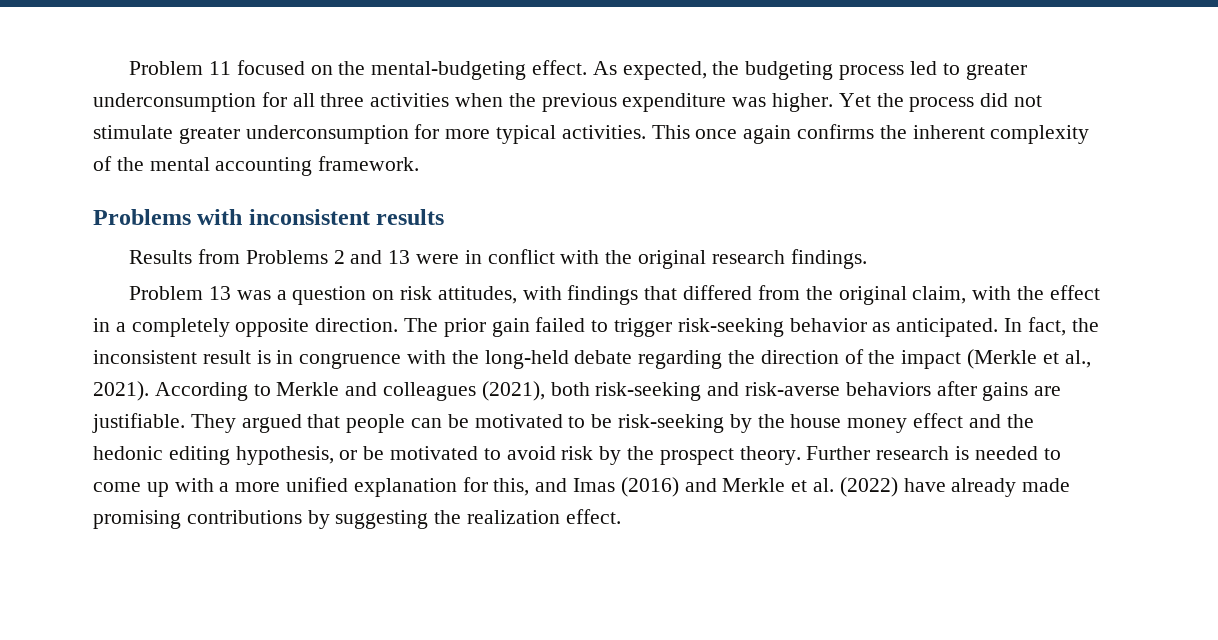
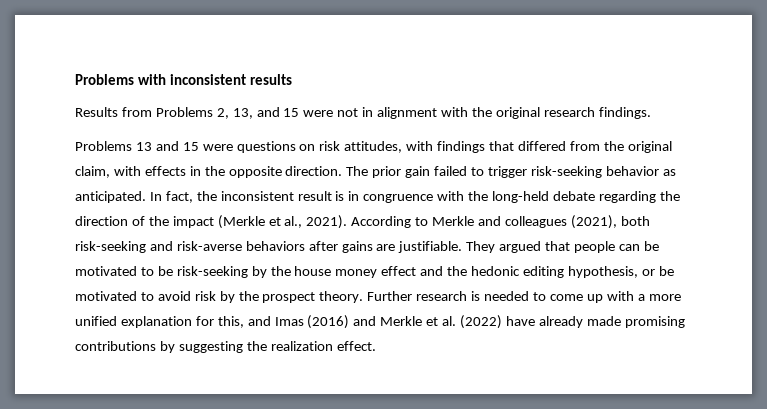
- Problem 11 focused on the mental-budgeting effect. As expected, the budgeting process led to greater underconsumption for all three activities when the previous expenditure was higher. Yet the process did not stimulate greater underconsumption for more typical activities. This once again confirms the inherent complexity of the mental accounting framework.
- Results from Problems 2 and 13 were in conflict with the original research findings.
+ Results from Problems 2, 13, and 15 were not in alignment with the original research findings.
- Problem 13 was a question on risk attitudes, with findings that differed from the original claim, with the effect in a completely opposite direction.
+ Problems 13 and 15 were questions on risk attitudes, with findings that differed from the original claim, with effects in the opposite direction.

